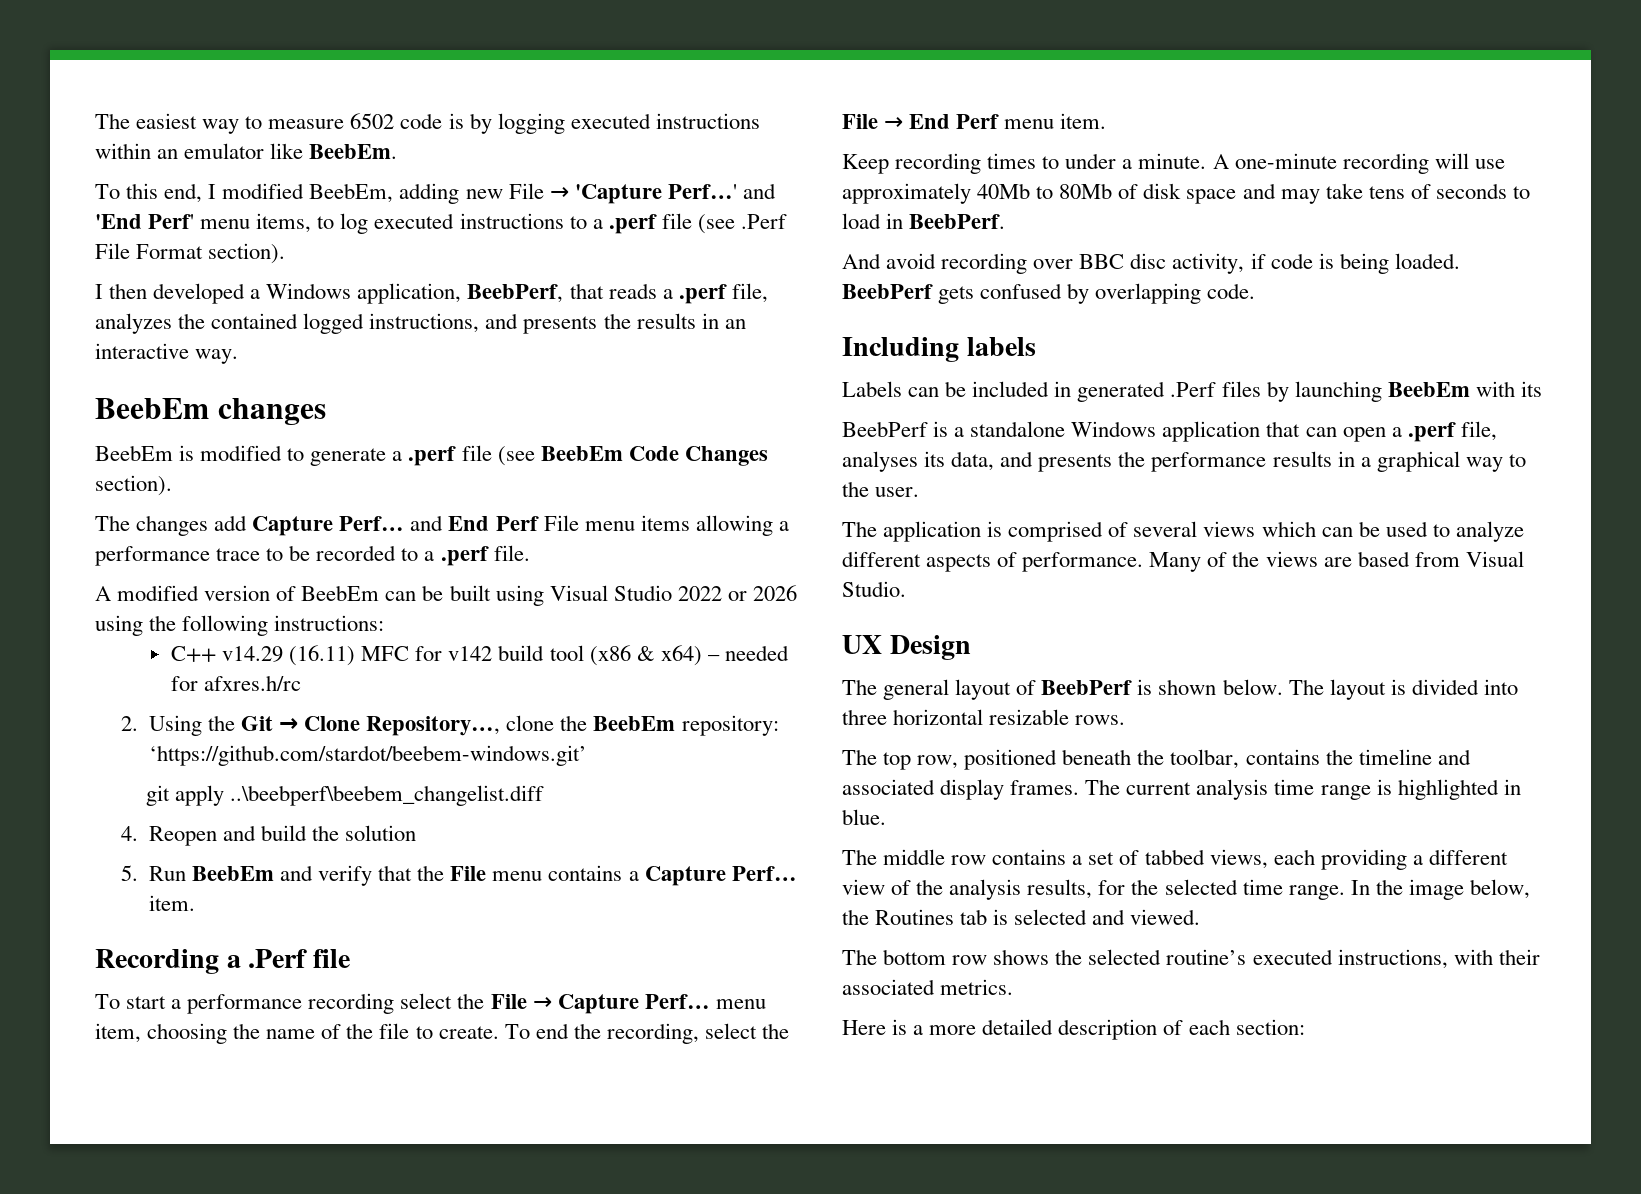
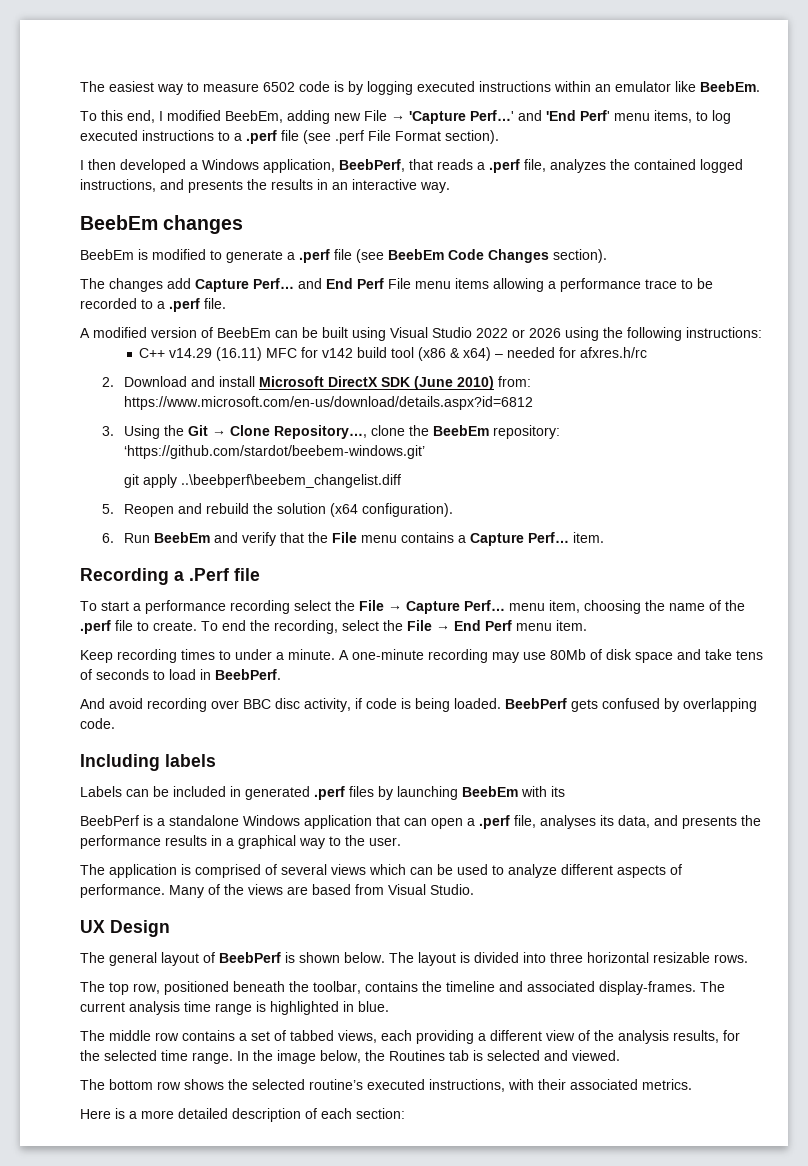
- To this end, I modified BeebEm, adding new File → 'Capture Perf…' and 'End Perf' menu items, to log executed instructions to a .perf file (see .Perf File Format section).
+ To this end, I modified BeebEm, adding new File → 'Capture Perf…' and 'End Perf' menu items, to log executed instructions to a .perf file (see .perf File Format section).
- 2. Using the Git → Clone Repository…, clone the BeebEm repository: ‘https://github.com/stardot/beebem-windows.git’
+ 2. Download and install Microsoft DirectX SDK (June 2010) from: https://www.microsoft.com/en-us/download/details.aspx?id=6812
+ 3. Using the Git → Clone Repository…, clone the BeebEm repository: ‘https://github.com/stardot/beebem-windows.git’
- 4. Reopen and build the solution
- 5. Run BeebEm and verify that the File menu contains a Capture Perf… item.
+ 5. Reopen and rebuild the solution (x64 configuration).
+ 6. Run BeebEm and verify that the File menu contains a Capture Perf… item.
- To start a performance recording select the File → Capture Perf… menu item, choosing the name of the file to create.
+ To start a performance recording select the File → Capture Perf… menu item, choosing the name of the .perf file to create.
- A one-minute recording will use approximately 40Mb to 80Mb of disk space and may take tens of seconds to load in BeebPerf.
+ A one-minute recording may use 80Mb of disk space and take tens of seconds to load in BeebPerf.
- Labels can be included in generated .Perf files by launching BeebEm with its
+ Labels can be included in generated .perf files by launching BeebEm with its
- The top row, positioned beneath the toolbar, contains the timeline and associated display frames.
+ The top row, positioned beneath the toolbar, contains the timeline and associated display-frames.

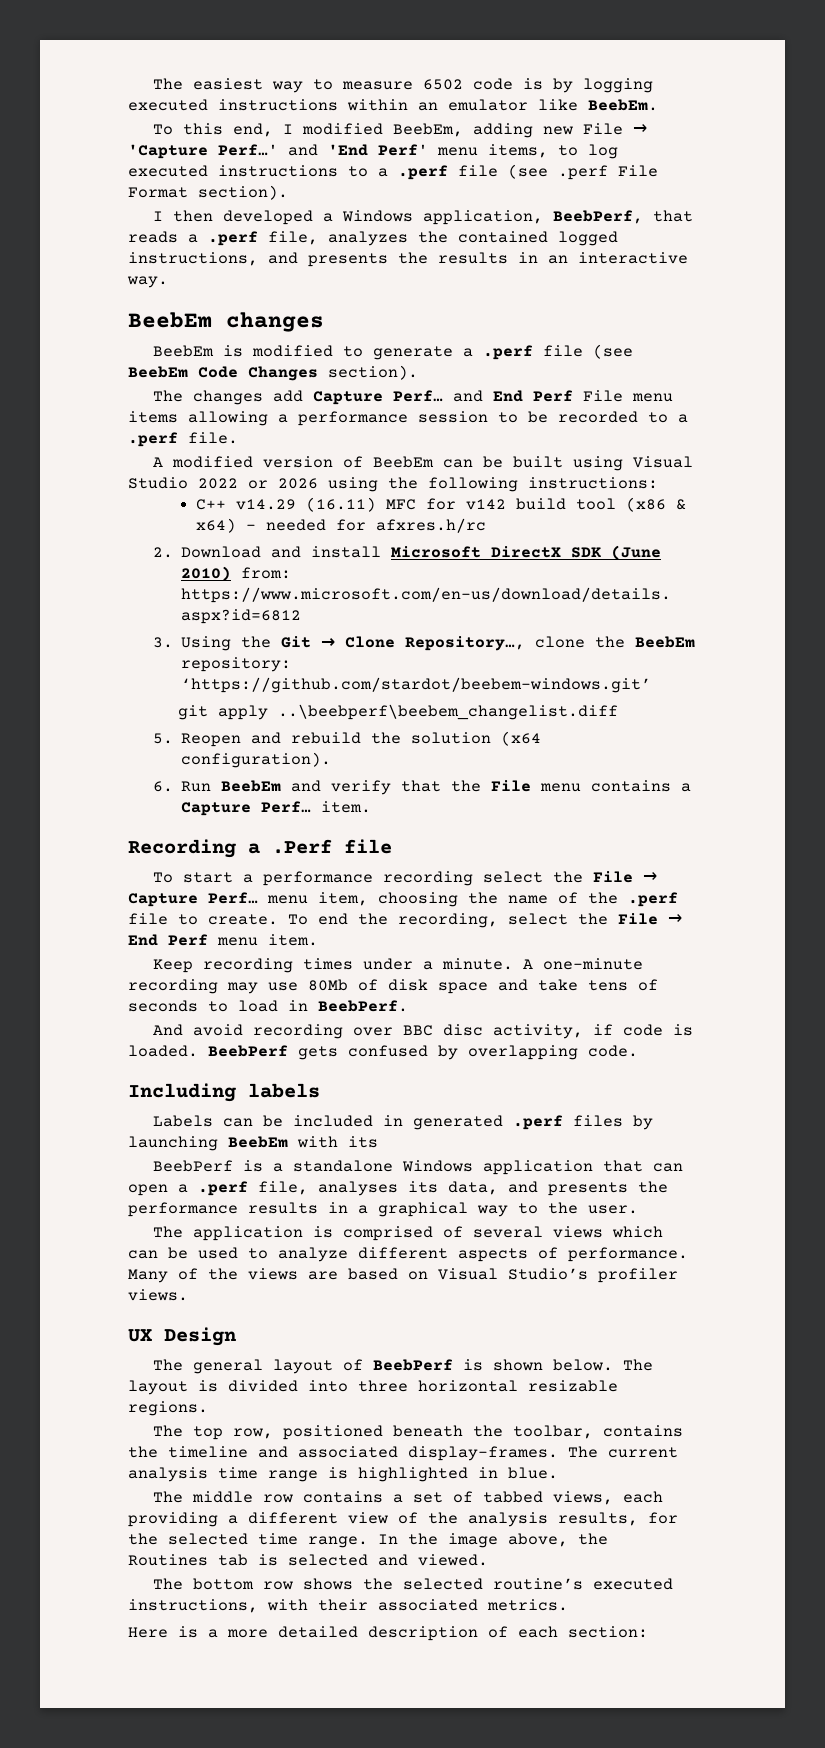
- The changes add Capture Perf… and End Perf File menu items allowing a performance trace to be recorded to a .perf file.
+ The changes add Capture Perf… and End Perf File menu items allowing a performance session to be recorded to a .perf file.
- Keep recording times to under a minute.
+ Keep recording times under a minute.
- And avoid recording over BBC disc activity, if code is being loaded.
+ And avoid recording over BBC disc activity, if code is loaded.
- Many of the views are based from Visual Studio.
+ Many of the views are based on Visual Studio’s profiler views.
- The layout is divided into three horizontal resizable rows.
+ The layout is divided into three horizontal resizable regions.
- In the image below, the Routines tab is selected and viewed.
+ In the image above, the Routines tab is selected and viewed.

